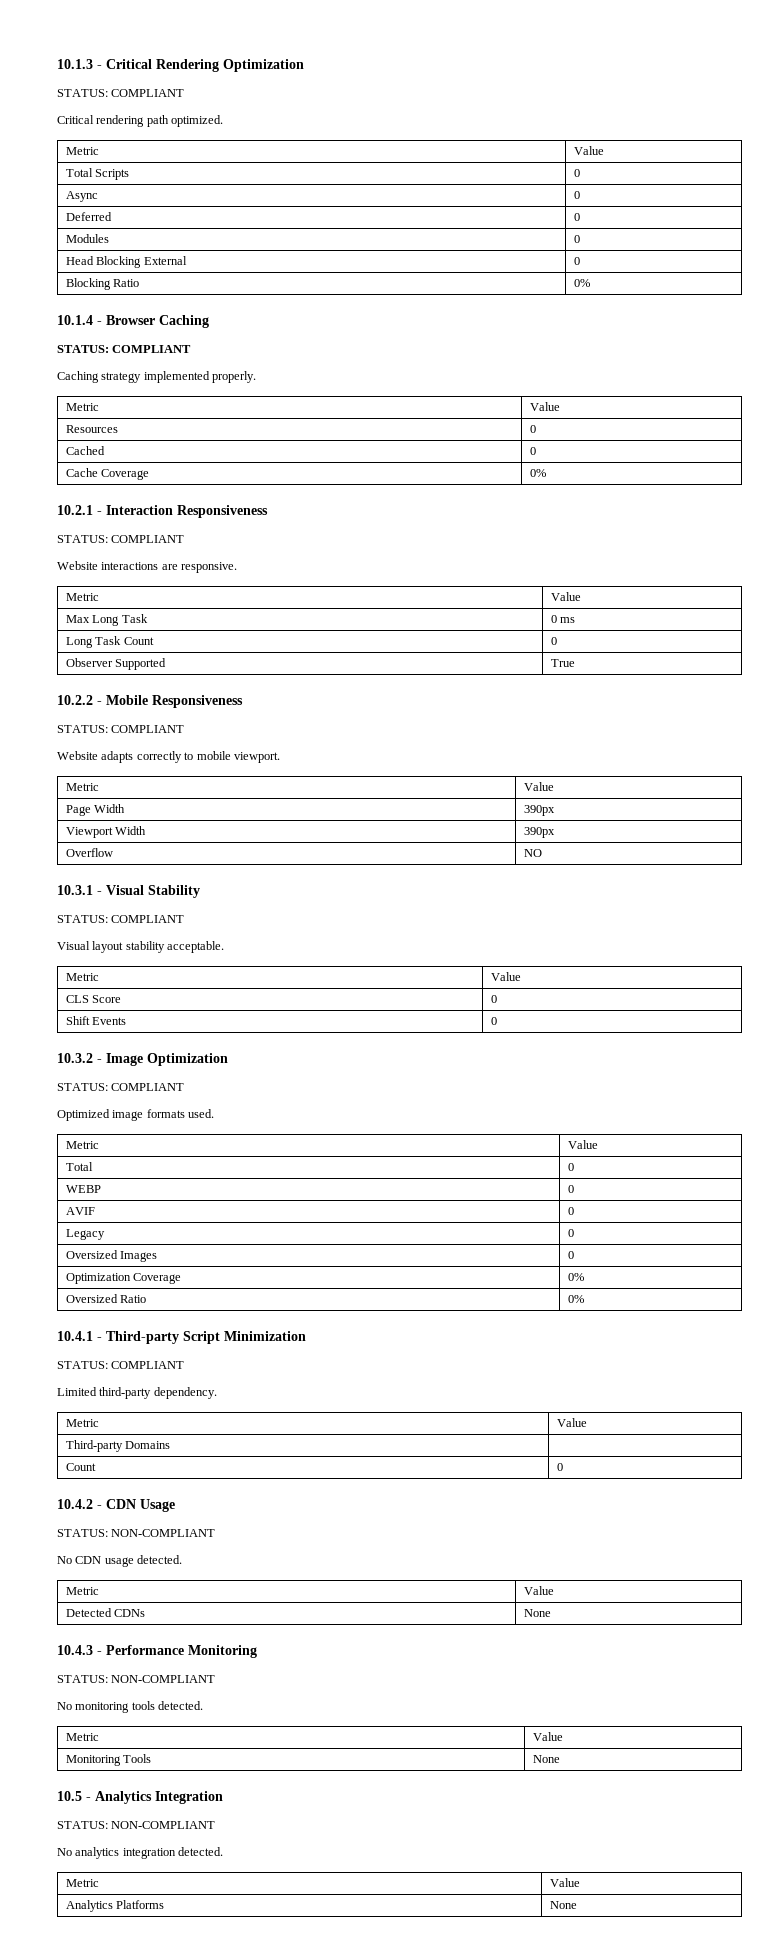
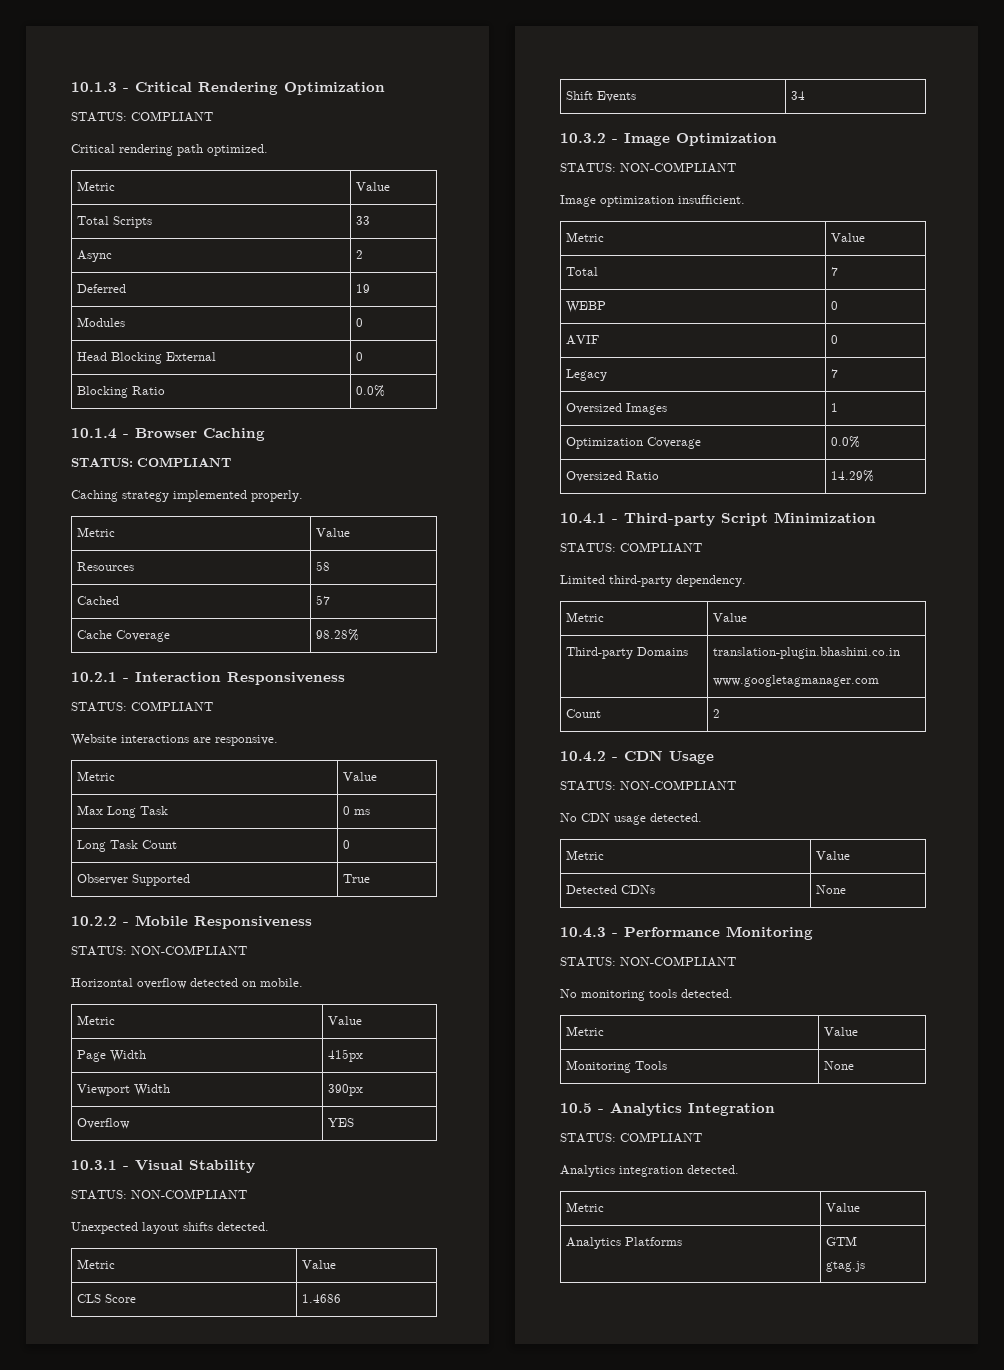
- Total Scripts | 0
+ Total Scripts | 33
- Async | 0
+ Async | 2
- Deferred | 0
+ Deferred | 19
- Blocking Ratio | 0%
+ Blocking Ratio | 0.0%
- Resources | 0
+ Resources | 58
- Cached | 0
+ Cached | 57
- Cache Coverage | 0%
+ Cache Coverage | 98.28%
  10.2.2 - Mobile Responsiveness
- STATUS: COMPLIANT
- Website adapts correctly to mobile viewport.
+ STATUS: NON-COMPLIANT
+ Horizontal overflow detected on mobile.
- Page Width | 390px
+ Page Width | 415px
- Overflow | NO
+ Overflow | YES
  10.3.1 - Visual Stability
- STATUS: COMPLIANT
- Visual layout stability acceptable.
+ STATUS: NON-COMPLIANT
+ Unexpected layout shifts detected.
- CLS Score | 0
+ CLS Score | 1.4686
- Shift Events | 0
+ Shift Events | 34
  10.3.2 - Image Optimization
- STATUS: COMPLIANT
- Optimized image formats used.
+ STATUS: NON-COMPLIANT
+ Image optimization insufficient.
- Total | 0
+ Total | 7
- Legacy | 0
+ Legacy | 7
- Oversized Images | 0
+ Oversized Images | 1
- Optimization Coverage | 0%
+ Optimization Coverage | 0.0%
- Oversized Ratio | 0%
+ Oversized Ratio | 14.29%
- Third-party Domains |
- Count | 0
+ Third-party Domains | translation-plugin.bhashini.co.in
+ www.googletagmanager.com
+ Count | 2
  10.5 - Analytics Integration
- STATUS: NON-COMPLIANT
- No analytics integration detected.
+ STATUS: COMPLIANT
+ Analytics integration detected.
- Analytics Platforms | None
+ Analytics Platforms | GTM
+ gtag.js

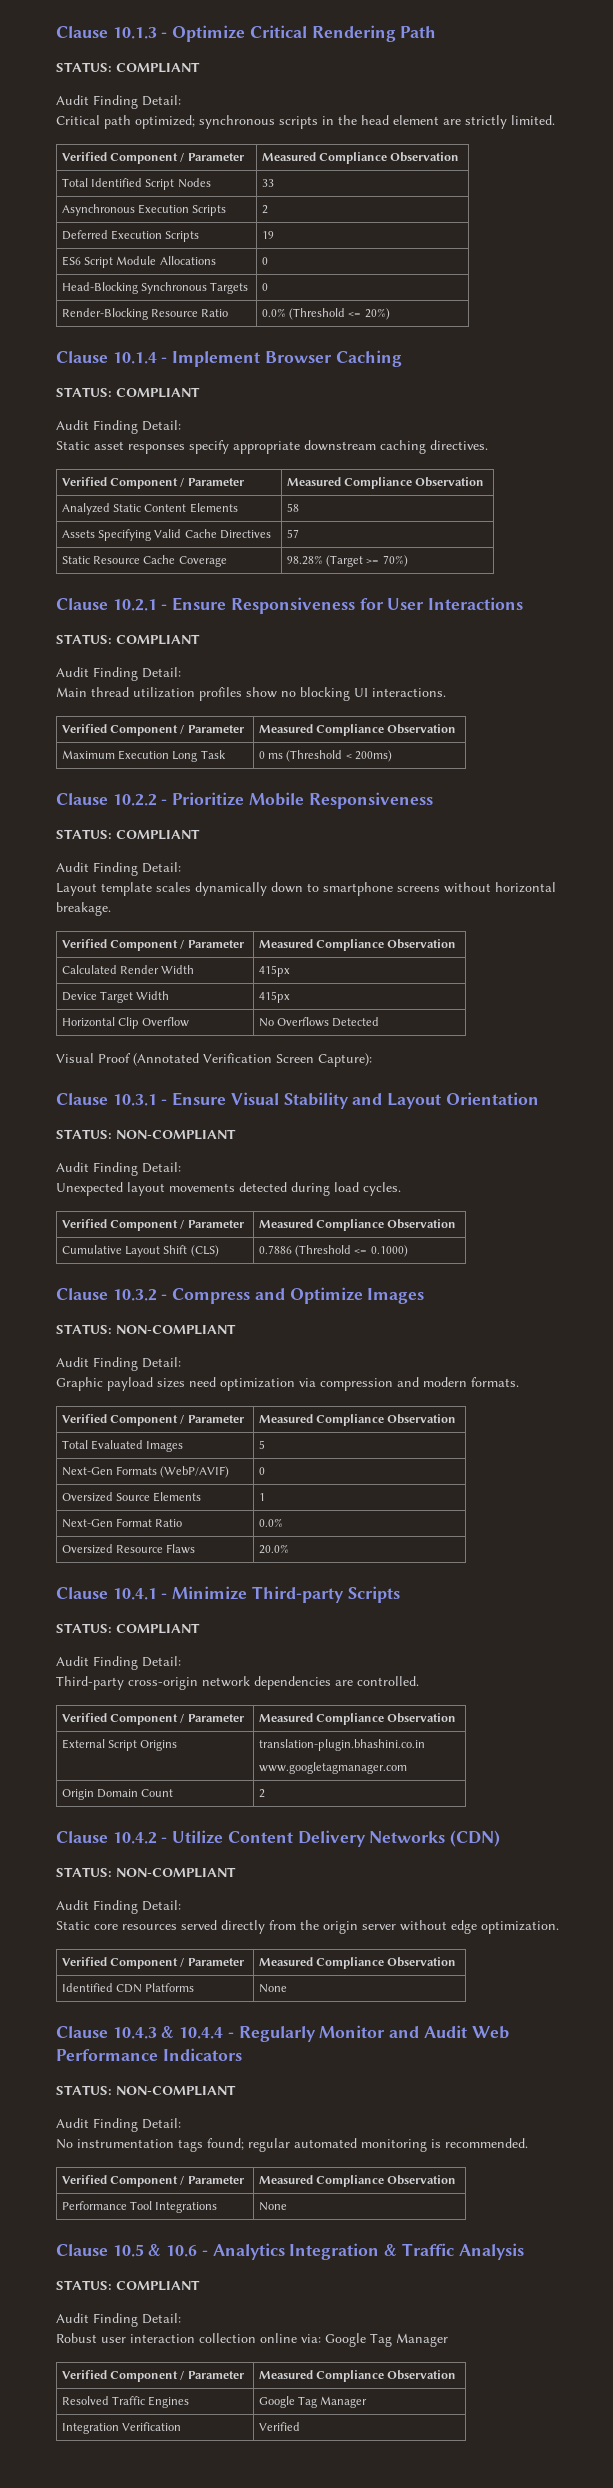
- 10.1.3 - Critical Rendering Optimization
+ Clause 10.1.3 - Optimize Critical Rendering Path
  STATUS: COMPLIANT
- Critical rendering path optimized.
- Metric | Value
- Total Scripts | 33
- Async | 2
+ Audit Finding Detail:
+ Critical path optimized; synchronous scripts in the head element are strictly limited.
+ Verified Component / Parameter | Measured Compliance Observation
+ Total Identified Script Nodes | 33
+ Asynchronous Execution Scripts | 2
- Deferred | 19
+ Deferred Execution Scripts | 19
- Modules | 0
- Head Blocking External | 0
- Blocking Ratio | 0.0%
- 10.1.4 - Browser Caching
+ ES6 Script Module Allocations | 0
+ Head-Blocking Synchronous Targets | 0
+ Render-Blocking Resource Ratio | 0.0% (Threshold <= 20%)
+ Clause 10.1.4 - Implement Browser Caching
  STATUS: COMPLIANT
- Caching strategy implemented properly.
- Metric | Value
- Resources | 58
- Cached | 57
+ Audit Finding Detail:
+ Static asset responses specify appropriate downstream caching directives.
+ Verified Component / Parameter | Measured Compliance Observation
+ Analyzed Static Content Elements | 58
+ Assets Specifying Valid Cache Directives | 57
- Cache Coverage | 98.28%
- 10.2.1 - Interaction Responsiveness
+ Static Resource Cache Coverage | 98.28% (Target >= 70%)
+ Clause 10.2.1 - Ensure Responsiveness for User Interactions
  STATUS: COMPLIANT
- Website interactions are responsive.
- Metric | Value
- Max Long Task | 0 ms
- Long Task Count | 0
- Observer Supported | True
- 10.2.2 - Mobile Responsiveness
+ Audit Finding Detail:
+ Main thread utilization profiles show no blocking UI interactions.
+ Verified Component / Parameter | Measured Compliance Observation
+ Maximum Execution Long Task | 0 ms (Threshold < 200ms)
+ Clause 10.2.2 - Prioritize Mobile Responsiveness
+ STATUS: COMPLIANT
+ Audit Finding Detail:
+ Layout template scales dynamically down to smartphone screens without horizontal breakage.
+ Verified Component / Parameter | Measured Compliance Observation
+ Calculated Render Width | 415px
+ Device Target Width | 415px
+ Horizontal Clip Overflow | No Overflows Detected
+ Visual Proof (Annotated Verification Screen Capture):
+ Clause 10.3.1 - Ensure Visual Stability and Layout Orientation
  STATUS: NON-COMPLIANT
- Horizontal overflow detected on mobile.
- Metric | Value
- Page Width | 415px
- Viewport Width | 390px
- Overflow | YES
- 10.3.1 - Visual Stability
+ Audit Finding Detail:
+ Unexpected layout movements detected during load cycles.
+ Verified Component / Parameter | Measured Compliance Observation
+ Cumulative Layout Shift (CLS) | 0.7886 (Threshold <= 0.1000)
+ Clause 10.3.2 - Compress and Optimize Images
  STATUS: NON-COMPLIANT
- Unexpected layout shifts detected.
- Metric | Value
- CLS Score | 1.4686
- Shift Events | 34
- 10.3.2 - Image Optimization
- STATUS: NON-COMPLIANT
- Image optimization insufficient.
- Metric | Value
- Total | 7
- WEBP | 0
- AVIF | 0
- Legacy | 7
- Oversized Images | 1
+ Audit Finding Detail:
+ Graphic payload sizes need optimization via compression and modern formats.
+ Verified Component / Parameter | Measured Compliance Observation
+ Total Evaluated Images | 5
+ Next-Gen Formats (WebP/AVIF) | 0
+ Oversized Source Elements | 1
- Optimization Coverage | 0.0%
+ Next-Gen Format Ratio | 0.0%
- Oversized Ratio | 14.29%
- 10.4.1 - Third-party Script Minimization
+ Oversized Resource Flaws | 20.0%
+ Clause 10.4.1 - Minimize Third-party Scripts
  STATUS: COMPLIANT
- Limited third-party dependency.
- Metric | Value
- Third-party Domains | translation-plugin.bhashini.co.in
+ Audit Finding Detail:
+ Third-party cross-origin network dependencies are controlled.
+ Verified Component / Parameter | Measured Compliance Observation
+ External Script Origins | translation-plugin.bhashini.co.in
- Count | 2
+ Origin Domain Count | 2
- 10.4.2 - CDN Usage
+ Clause 10.4.2 - Utilize Content Delivery Networks (CDN)
  STATUS: NON-COMPLIANT
- No CDN usage detected.
- Metric | Value
- Detected CDNs | None
- 10.4.3 - Performance Monitoring
+ Audit Finding Detail:
+ Static core resources served directly from the origin server without edge optimization.
+ Verified Component / Parameter | Measured Compliance Observation
+ Identified CDN Platforms | None
+ Clause 10.4.3 & 10.4.4 - Regularly Monitor and Audit Web Performance Indicators
  STATUS: NON-COMPLIANT
- No monitoring tools detected.
- Metric | Value
- Monitoring Tools | None
- 10.5 - Analytics Integration
+ Audit Finding Detail:
+ No instrumentation tags found; regular automated monitoring is recommended.
+ Verified Component / Parameter | Measured Compliance Observation
+ Performance Tool Integrations | None
+ Clause 10.5 & 10.6 - Analytics Integration & Traffic Analysis
  STATUS: COMPLIANT
- Analytics integration detected.
- Metric | Value
- Analytics Platforms | GTM
- gtag.js
+ Audit Finding Detail:
+ Robust user interaction collection online via: Google Tag Manager
+ Verified Component / Parameter | Measured Compliance Observation
+ Resolved Traffic Engines | Google Tag Manager
+ Integration Verification | Verified

